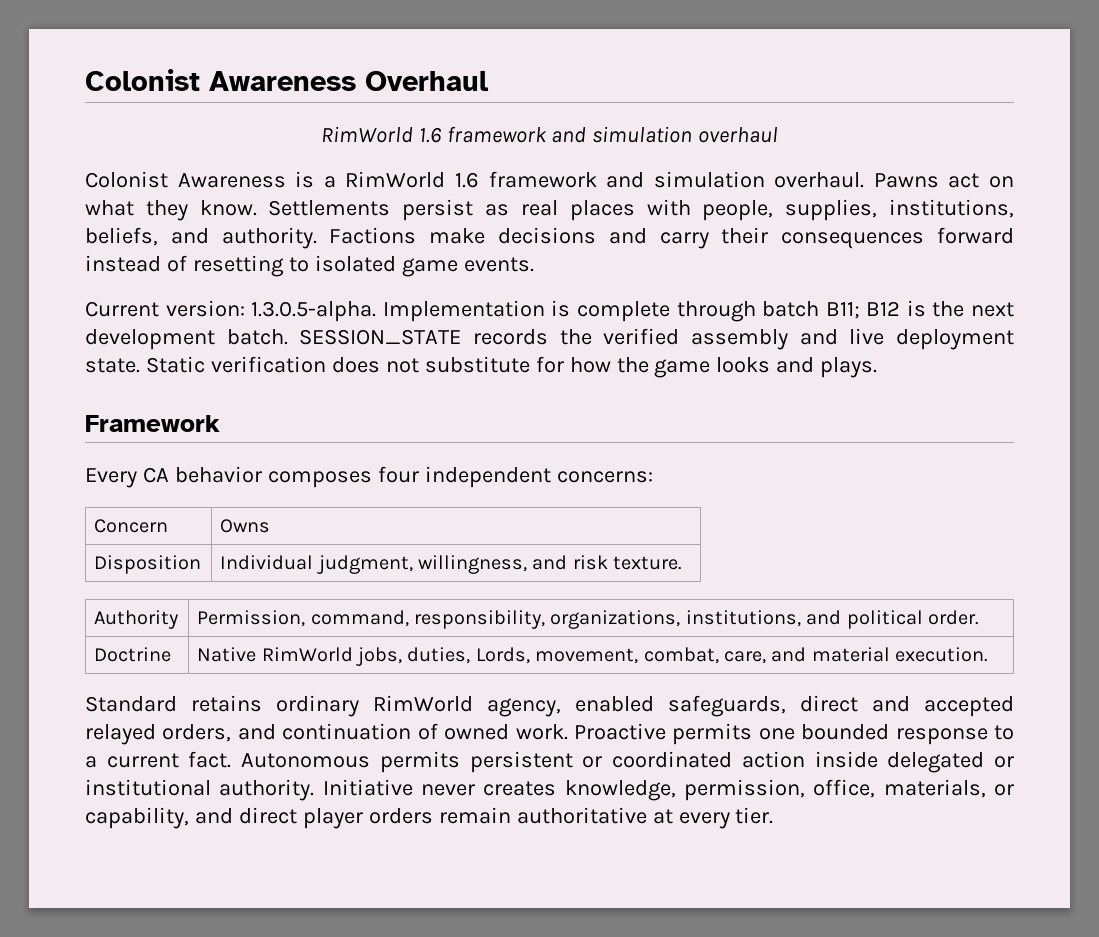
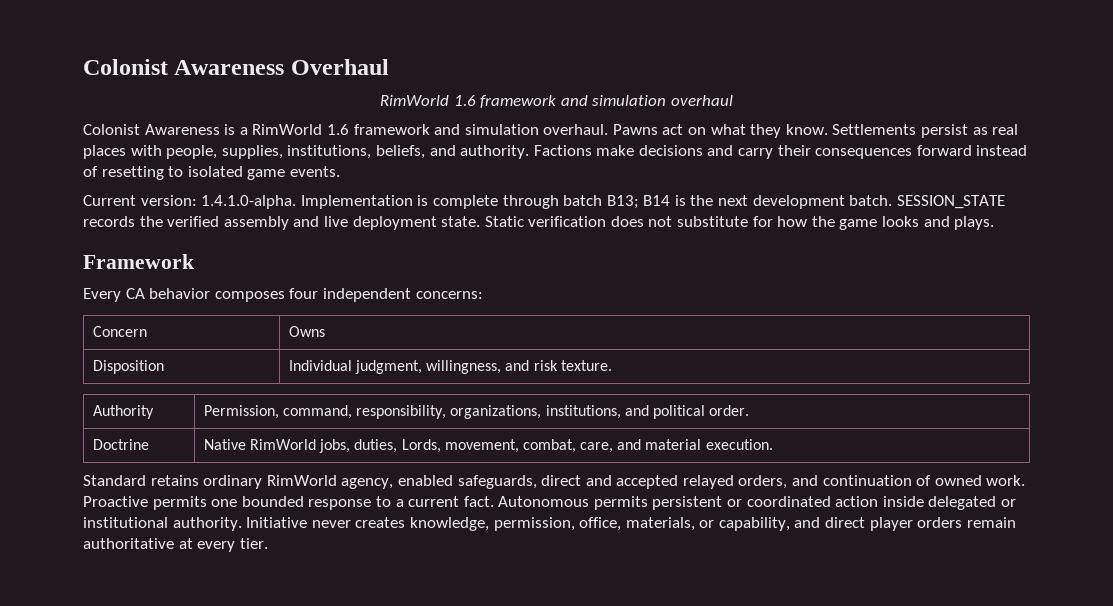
- Current version: 1.3.0.5-alpha. Implementation is complete through batch B11; B12 is the next development batch.
+ Current version: 1.4.1.0-alpha. Implementation is complete through batch B13; B14 is the next development batch.

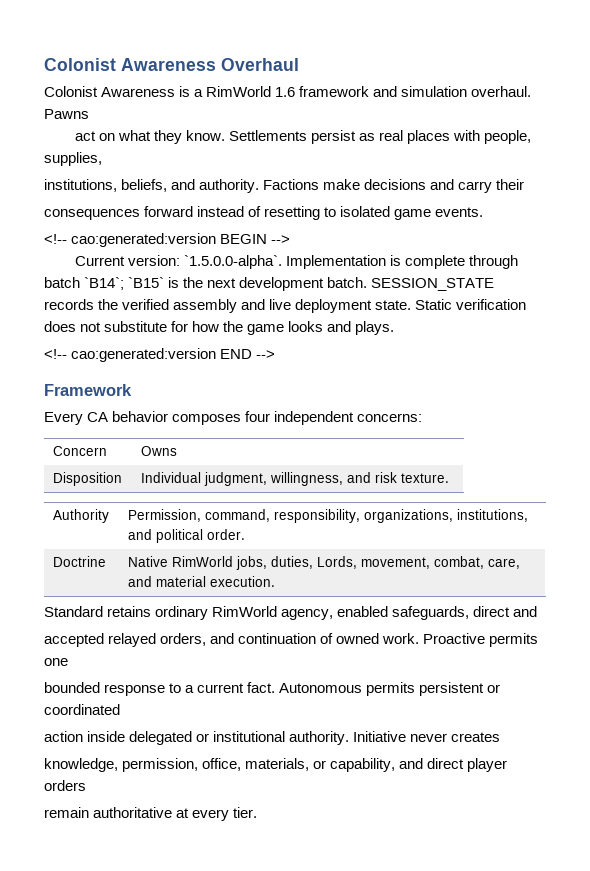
- RimWorld 1.6 framework and simulation overhaul
- Pawns act on what they know.
+ Pawns
+ act on what they know.
- Settlements persist as real places with people, supplies, institutions, beliefs, and authority.
+ Settlements persist as real places with people, supplies,
+ institutions, beliefs, and authority.
- Factions make decisions and carry their consequences forward instead of resetting to isolated game events.
+ Factions make decisions and carry their
+ consequences forward instead of resetting to isolated game events.
+ <!-- cao:generated:version BEGIN -->
- Current version: 1.4.1.0-alpha. Implementation is complete through batch B13; B14 is the next development batch.
+ Current version: `1.5.0.0-alpha`. Implementation is complete through batch `B14`; `B15` is the next development batch.
+ <!-- cao:generated:version END -->
- Standard retains ordinary RimWorld agency, enabled safeguards, direct and accepted relayed orders, and continuation of owned work.
+ Standard retains ordinary RimWorld agency, enabled safeguards, direct and
+ accepted relayed orders, and continuation of owned work.
- Proactive permits one bounded response to a current fact.
+ Proactive permits one
+ bounded response to a current fact.
- Autonomous permits persistent or coordinated action inside delegated or institutional authority.
+ Autonomous permits persistent or coordinated
+ action inside delegated or institutional authority.
- Initiative never creates knowledge, permission, office, materials, or capability, and direct player orders remain authoritative at every tier.
+ Initiative never creates
+ knowledge, permission, office, materials, or capability, and direct player orders
+ remain authoritative at every tier.

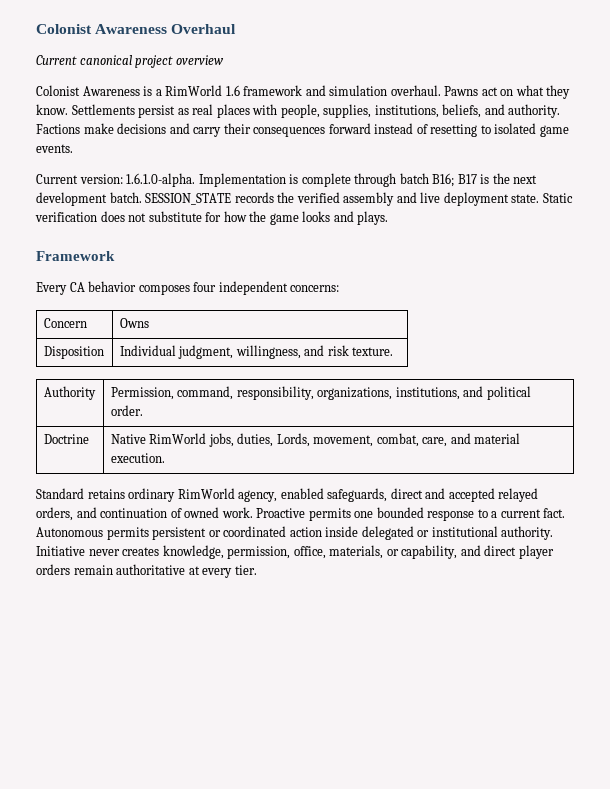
+ Current canonical project overview
- Pawns
- act on what they know.
+ Pawns act on what they know.
- Settlements persist as real places with people, supplies,
- institutions, beliefs, and authority.
+ Settlements persist as real places with people, supplies, institutions, beliefs, and authority.
- Factions make decisions and carry their
- consequences forward instead of resetting to isolated game events.
+ Factions make decisions and carry their consequences forward instead of resetting to isolated game events.
- <!-- cao:generated:version BEGIN -->
- Current version: `1.5.0.0-alpha`. Implementation is complete through batch `B14`; `B15` is the next development batch.
+ Current version: 1.6.1.0-alpha. Implementation is complete through batch B16; B17 is the next development batch.
- <!-- cao:generated:version END -->
- Standard retains ordinary RimWorld agency, enabled safeguards, direct and
- accepted relayed orders, and continuation of owned work.
+ Standard retains ordinary RimWorld agency, enabled safeguards, direct and accepted relayed orders, and continuation of owned work.
- Proactive permits one
- bounded response to a current fact.
+ Proactive permits one bounded response to a current fact.
- Autonomous permits persistent or coordinated
- action inside delegated or institutional authority.
+ Autonomous permits persistent or coordinated action inside delegated or institutional authority.
- Initiative never creates
- knowledge, permission, office, materials, or capability, and direct player orders
- remain authoritative at every tier.
+ Initiative never creates knowledge, permission, office, materials, or capability, and direct player orders remain authoritative at every tier.

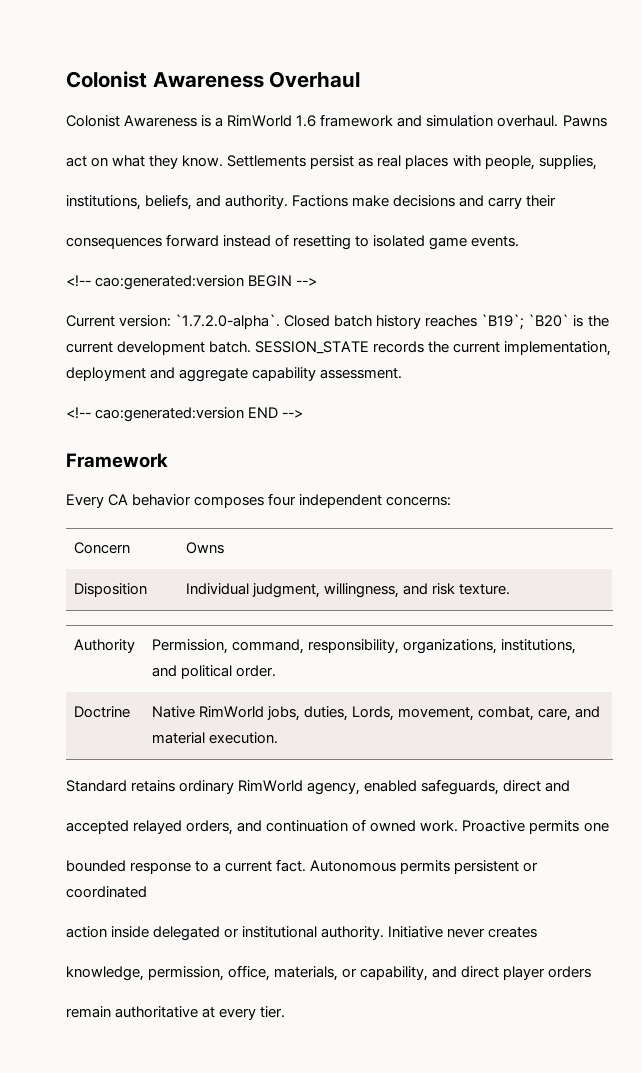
- Current canonical project overview
- Pawns act on what they know.
+ Pawns
+ act on what they know.
- Settlements persist as real places with people, supplies, institutions, beliefs, and authority.
+ Settlements persist as real places with people, supplies,
+ institutions, beliefs, and authority.
- Factions make decisions and carry their consequences forward instead of resetting to isolated game events.
+ Factions make decisions and carry their
+ consequences forward instead of resetting to isolated game events.
- Current version: 1.6.1.0-alpha. Implementation is complete through batch B16; B17 is the next development batch.
+ <!-- cao:generated:version BEGIN -->
+ Current version: `1.7.2.0-alpha`. Closed batch history reaches `B19`; `B20` is the current development batch.
- SESSION_STATE records the verified assembly and live deployment state. Static verification does not substitute for how the game looks and plays.
+ SESSION_STATE records the current implementation, deployment and aggregate capability assessment.
+ <!-- cao:generated:version END -->
- Standard retains ordinary RimWorld agency, enabled safeguards, direct and accepted relayed orders, and continuation of owned work.
+ Standard retains ordinary RimWorld agency, enabled safeguards, direct and
+ accepted relayed orders, and continuation of owned work.
- Proactive permits one bounded response to a current fact.
+ Proactive permits one
+ bounded response to a current fact.
- Autonomous permits persistent or coordinated action inside delegated or institutional authority.
+ Autonomous permits persistent or coordinated
+ action inside delegated or institutional authority.
- Initiative never creates knowledge, permission, office, materials, or capability, and direct player orders remain authoritative at every tier.
+ Initiative never creates
+ knowledge, permission, office, materials, or capability, and direct player orders
+ remain authoritative at every tier.

